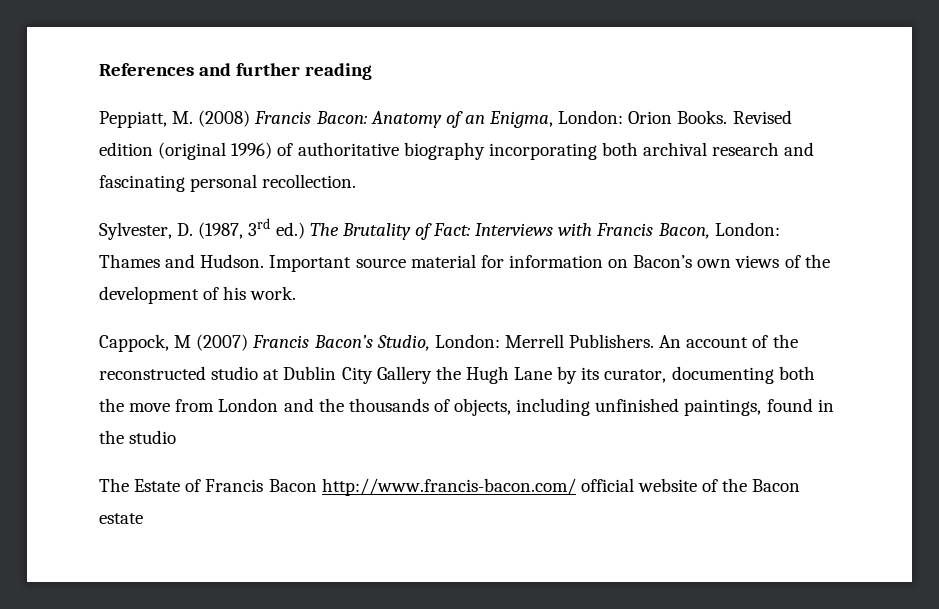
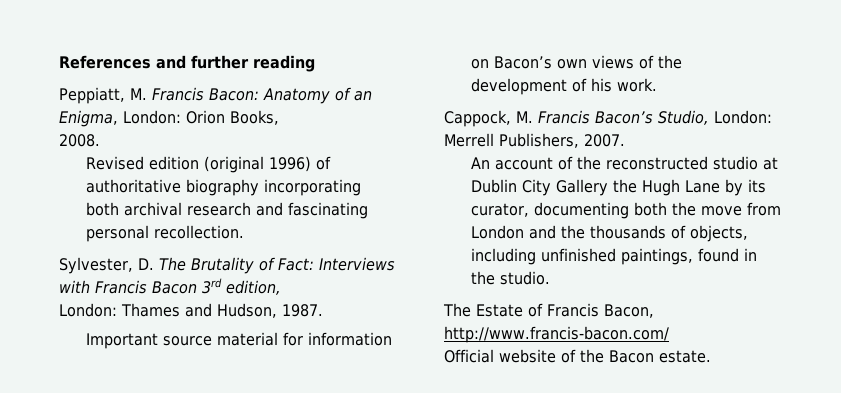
- Peppiatt, M. (2008) Francis Bacon: Anatomy of an Enigma, London: Orion Books. Revised edition (original 1996) of authoritative biography incorporating both archival research and fascinating personal recollection.
+ Peppiatt, M. Francis Bacon: Anatomy of an Enigma, London: Orion Books,
+ 2008.
+ Revised edition (original 1996) of authoritative biography incorporating both archival research and fascinating personal recollection.
- Sylvester, D. (1987, 3rd ed.) The Brutality of Fact: Interviews with Francis Bacon, London: Thames and Hudson. Important source material for information on Bacon’s own views of the development of his work.
+ Sylvester, D. The Brutality of Fact: Interviews with Francis Bacon 3rd edition,
+ London: Thames and Hudson, 1987.
+ Important source material for information on Bacon’s own views of the development of his work.
- Cappock, M (2007) Francis Bacon’s Studio, London: Merrell Publishers. An account of the reconstructed studio at Dublin City Gallery the Hugh Lane by its curator, documenting both the move from London and the thousands of objects, including unfinished paintings, found in the studio
+ Cappock, M. Francis Bacon’s Studio, London: Merrell Publishers, 2007.
+ An account of the reconstructed studio at Dublin City Gallery the Hugh Lane by its curator, documenting both the move from London and the thousands of objects, including unfinished paintings, found in the studio.
- The Estate of Francis Bacon http://www.francis-bacon.com/ official website of the Bacon estate
+ The Estate of Francis Bacon, http://www.francis-bacon.com/
+ Official website of the Bacon estate.

